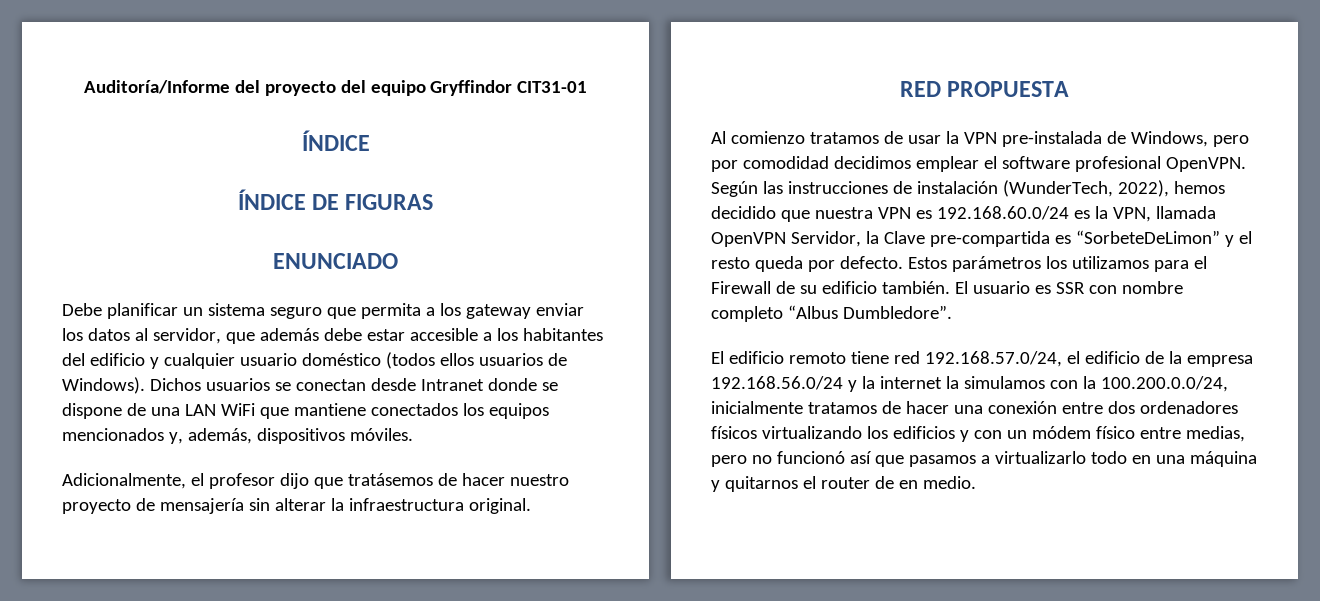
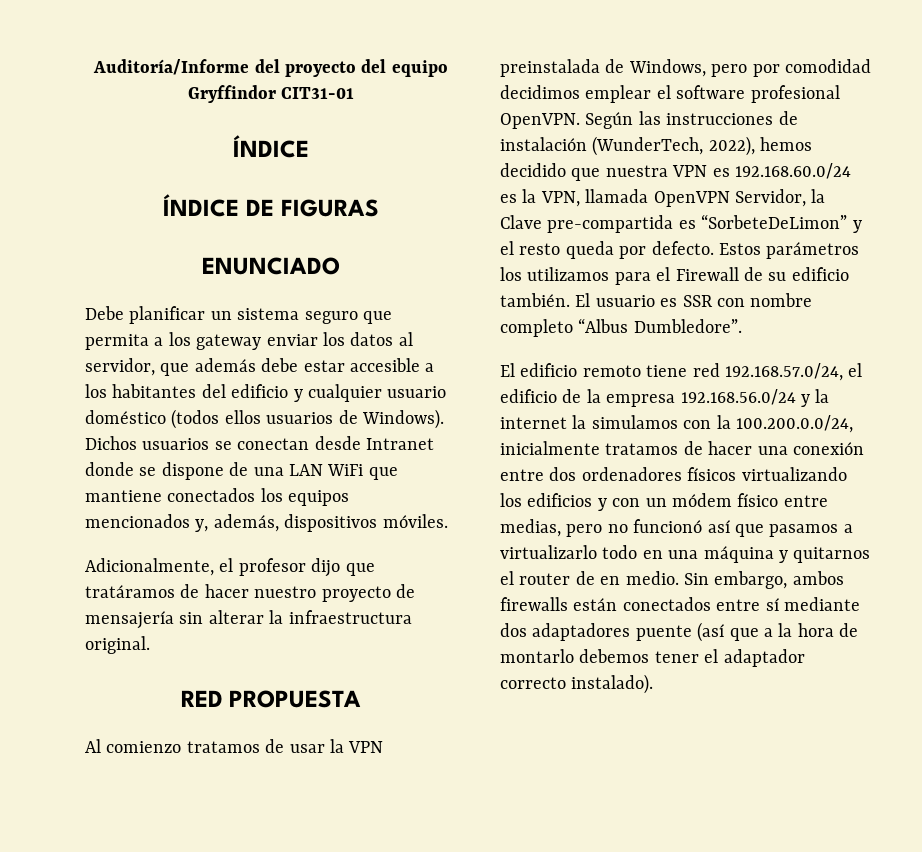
- Adicionalmente, el profesor dijo que tratásemos de hacer nuestro proyecto de mensajería sin alterar la infraestructura original.
+ Adicionalmente, el profesor dijo que tratáramos de hacer nuestro proyecto de mensajería sin alterar la infraestructura original.
- Al comienzo tratamos de usar la VPN pre-instalada de Windows, pero por comodidad decidimos emplear el software profesional OpenVPN.
+ Al comienzo tratamos de usar la VPN preinstalada de Windows, pero por comodidad decidimos emplear el software profesional OpenVPN.
+ Sin embargo, ambos firewalls están conectados entre sí mediante dos adaptadores puente (así que a la hora de montarlo debemos tener el adaptador correcto instalado).

